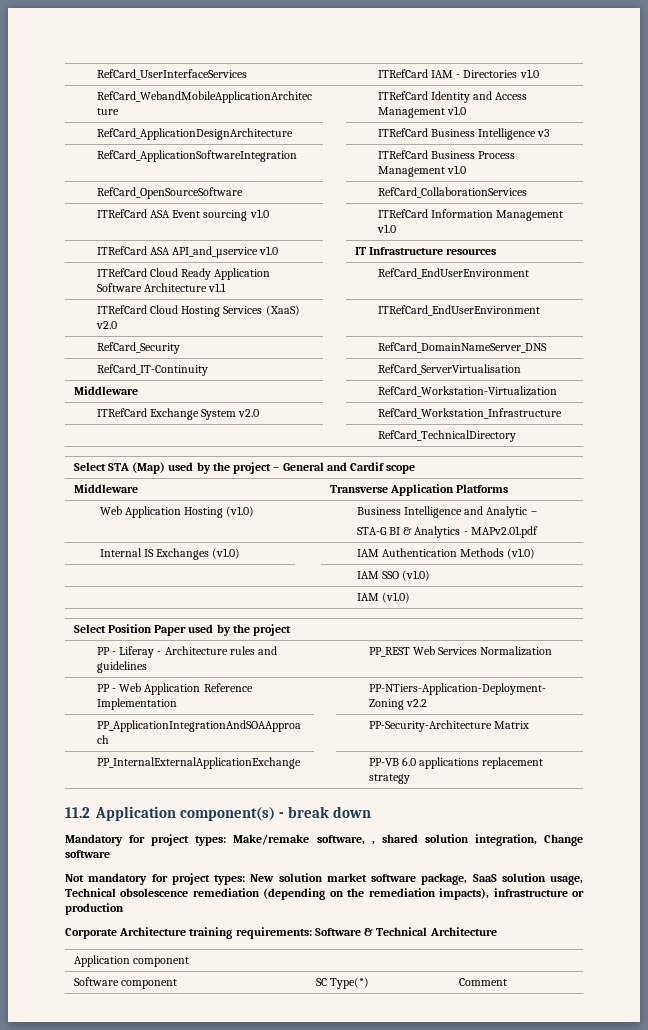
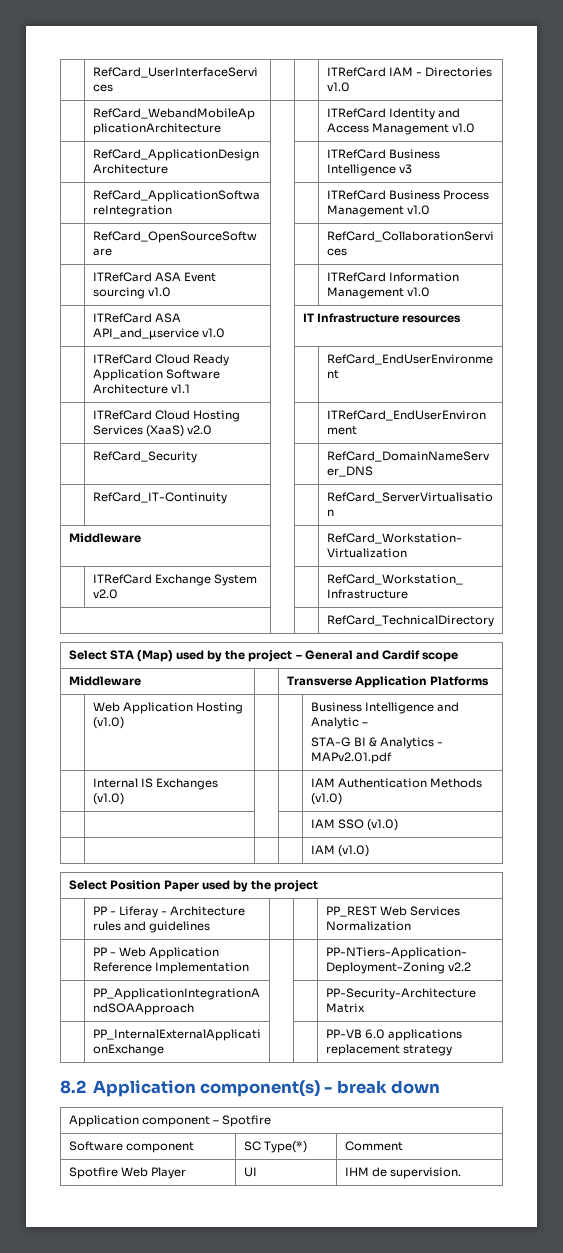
- 11.2 Application component(s) - break down
+ 8.2 Application component(s) - break down
- Mandatory for project types: Make/remake software, , shared solution integration, Change software
- Not mandatory for project types: New solution market software package, SaaS solution usage, Technical obsolescence remediation (depending on the remediation impacts), infrastructure or production
- Corporate Architecture training requirements: Software & Technical Architecture
- Application component
+ Application component – Spotfire
+ Spotfire Web Player | UI | IHM de supervision.

